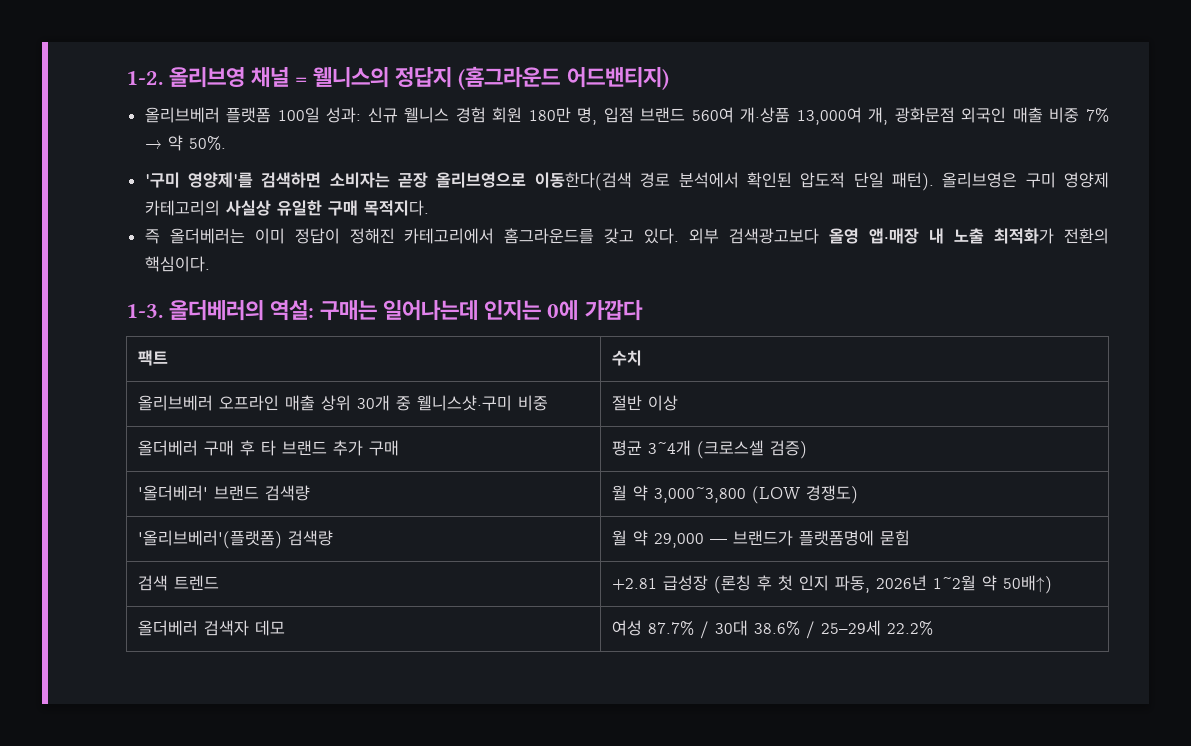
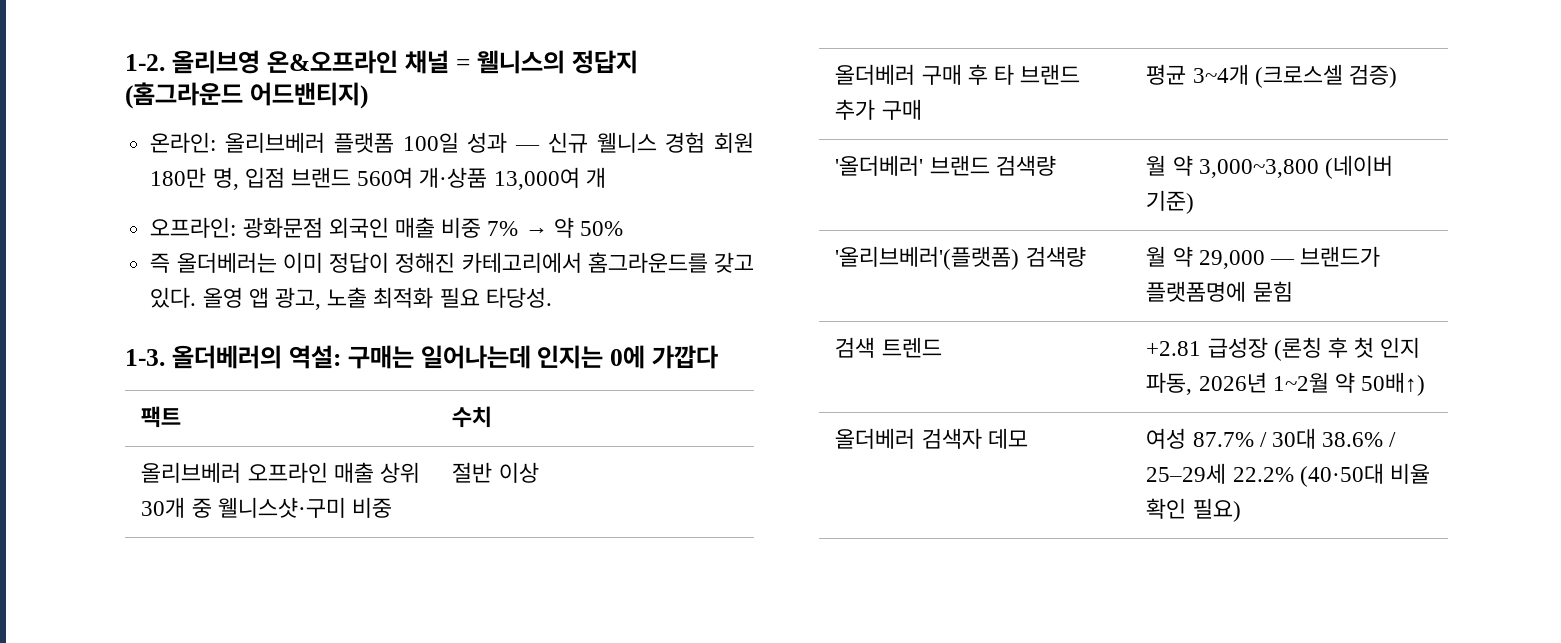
- 올리브영 채널 = 웰니스의 정답지 (홈그라운드 어드밴티지)
+ 올리브영 온&오프라인 채널 = 웰니스의 정답지 (홈그라운드 어드밴티지)
- 올리브베러 플랫폼 100일 성과: 신규 웰니스 경험 회원 180만 명, 입점 브랜드 560여 개·상품 13,000여 개, 광화문점 외국인 매출 비중 7% → 약 50%.
- '구미 영양제'를 검색하면 소비자는 곧장 올리브영으로 이동한다(검색 경로 분석에서 확인된 압도적 단일 패턴). 올리브영은 구미 영양제 카테고리의 사실상 유일한 구매 목적지다.
+ 온라인: 올리브베러 플랫폼 100일 성과 — 신규 웰니스 경험 회원 180만 명, 입점 브랜드 560여 개·상품 13,000여 개
+ 오프라인: 광화문점 외국인 매출 비중 7% → 약 50%
- 외부 검색광고보다 올영 앱·매장 내 노출 최적화가 전환의 핵심이다.
+ 올영 앱 광고, 노출 최적화 필요 타당성.
- '올더베러' 브랜드 검색량 | 월 약 3,000~3,800 (LOW 경쟁도)
+ '올더베러' 브랜드 검색량 | 월 약 3,000~3,800 (네이버 기준)
- 올더베러 검색자 데모 | 여성 87.7% / 30대 38.6% / 25–29세 22.2%
+ 올더베러 검색자 데모 | 여성 87.7% / 30대 38.6% / 25–29세 22.2% (40·50대 비율 확인 필요)

